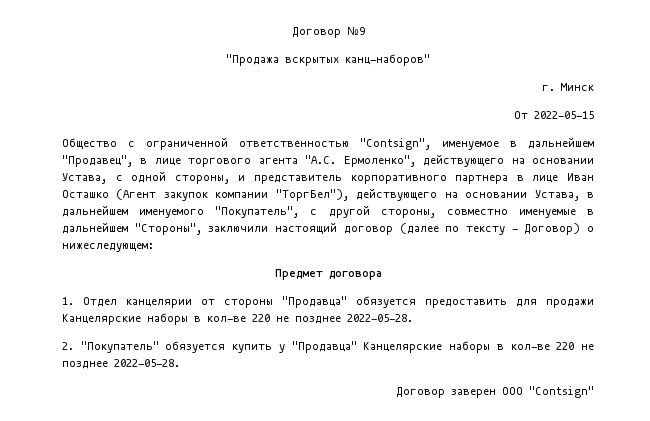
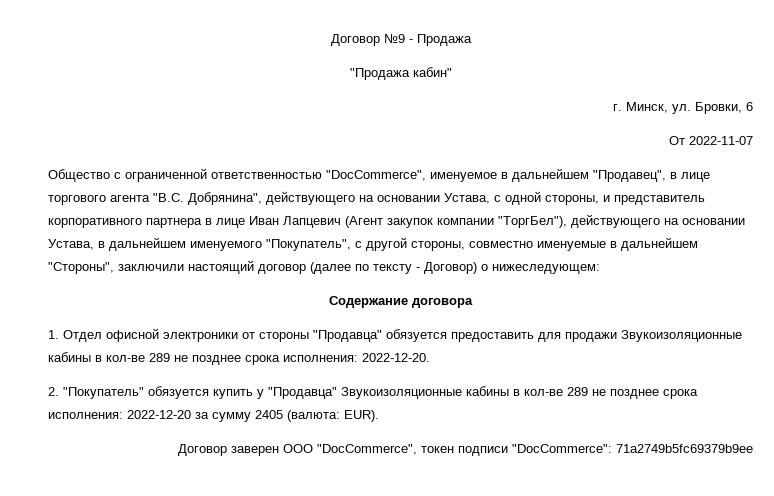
- Договор №9
+ Договор №9 - Продажа
- "Продажа вскрытых канц-наборов"
+ "Продажа кабин"
- г. Минск
+ г. Минск, ул. Бровки, 6
- От 2022-05-15
+ От 2022-11-07
- Общество с ограниченной ответственностью "Contsign", именуемое в дальнейшем "Продавец", в лице торгового агента "А.С. Ермоленко", действующего на основании Устава, с одной стороны, и представитель корпоративного партнера в лице Иван Осташко (Агент закупок компании "ТоргБел"), действующего на основании Устава, в дальнейшем именуемого "Покупатель", с другой стороны, совместно именуемые в дальнейшем "Стороны", заключили настоящий договор (далее по тексту - Договор) о нижеследующем:
+ Общество с ограниченной ответственностью "DocCommerce", именуемое в дальнейшем "Продавец", в лице торгового агента "В.С. Добрянина", действующего на основании Устава, с одной стороны, и представитель корпоративного партнера в лице Иван Лапцевич (Агент закупок компании "ТоргБел"), действующего на основании Устава, в дальнейшем именуемого "Покупатель", с другой стороны, совместно именуемые в дальнейшем "Стороны", заключили настоящий договор (далее по тексту - Договор) о нижеследующем:
- Предмет договора
+ Содержание договора
- 1. Отдел канцелярии от стороны "Продавца" обязуется предоставить для продажи Канцелярские наборы в кол-ве 220 не позднее 2022-05-28.
+ 1. Отдел офисной электроники от стороны "Продавца" обязуется предоставить для продажи Звукоизоляционные кабины в кол-ве 289 не позднее срока исполнения: 2022-12-20.
- 2. "Покупатель" обязуется купить у "Продавца" Канцелярские наборы в кол-ве 220 не позднее 2022-05-28.
- Договор заверен ООО "Contsign"
+ 2. "Покупатель" обязуется купить у "Продавца" Звукоизоляционные кабины в кол-ве 289 не позднее срока исполнения: 2022-12-20 за сумму 2405 (валюта: EUR).
+ Договор заверен ООО "DocCommerce", токен подписи "DocCommerce": 71a2749b5fc69379b9ee

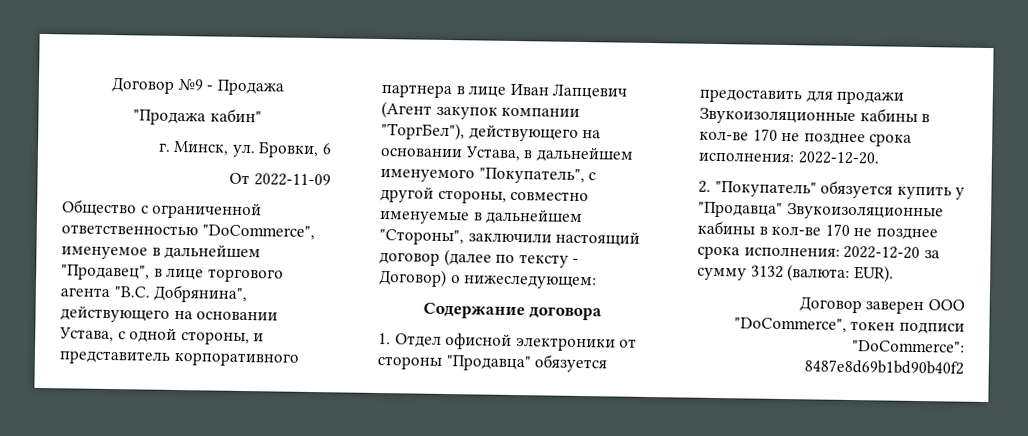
- От 2022-11-07
+ От 2022-11-09
- Общество с ограниченной ответственностью "DocCommerce", именуемое в дальнейшем "Продавец", в лице торгового агента "В.С. Добрянина", действующего на основании Устава, с одной стороны, и представитель корпоративного партнера в лице Иван Лапцевич (Агент закупок компании "ТоргБел"), действующего на основании Устава, в дальнейшем именуемого "Покупатель", с другой стороны, совместно именуемые в дальнейшем "Стороны", заключили настоящий договор (далее по тексту - Договор) о нижеследующем:
+ Общество с ограниченной ответственностью "DoCommerce", именуемое в дальнейшем "Продавец", в лице торгового агента "В.С. Добрянина", действующего на основании Устава, с одной стороны, и представитель корпоративного партнера в лице Иван Лапцевич (Агент закупок компании "ТоргБел"), действующего на основании Устава, в дальнейшем именуемого "Покупатель", с другой стороны, совместно именуемые в дальнейшем "Стороны", заключили настоящий договор (далее по тексту - Договор) о нижеследующем:
- 1. Отдел офисной электроники от стороны "Продавца" обязуется предоставить для продажи Звукоизоляционные кабины в кол-ве 289 не позднее срока исполнения: 2022-12-20.
+ 1. Отдел офисной электроники от стороны "Продавца" обязуется предоставить для продажи Звукоизоляционные кабины в кол-ве 170 не позднее срока исполнения: 2022-12-20.
- 2. "Покупатель" обязуется купить у "Продавца" Звукоизоляционные кабины в кол-ве 289 не позднее срока исполнения: 2022-12-20 за сумму 2405 (валюта: EUR).
+ 2. "Покупатель" обязуется купить у "Продавца" Звукоизоляционные кабины в кол-ве 170 не позднее срока исполнения: 2022-12-20 за сумму 3132 (валюта: EUR).
- Договор заверен ООО "DocCommerce", токен подписи "DocCommerce": 71a2749b5fc69379b9ee
+ Договор заверен ООО "DoCommerce", токен подписи "DoCommerce": 8487e8d69b1bd90b40f2

